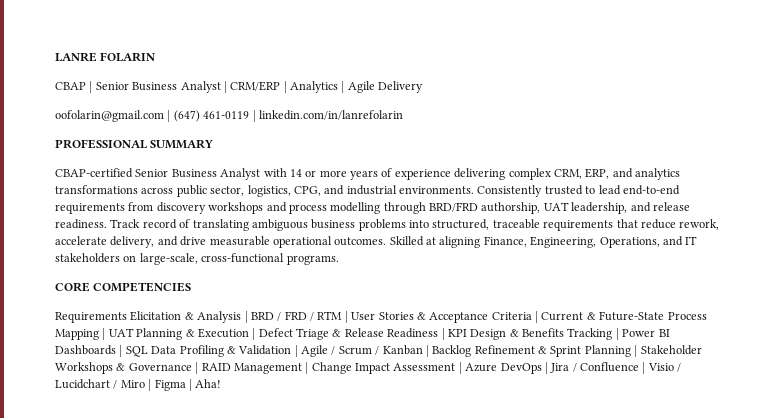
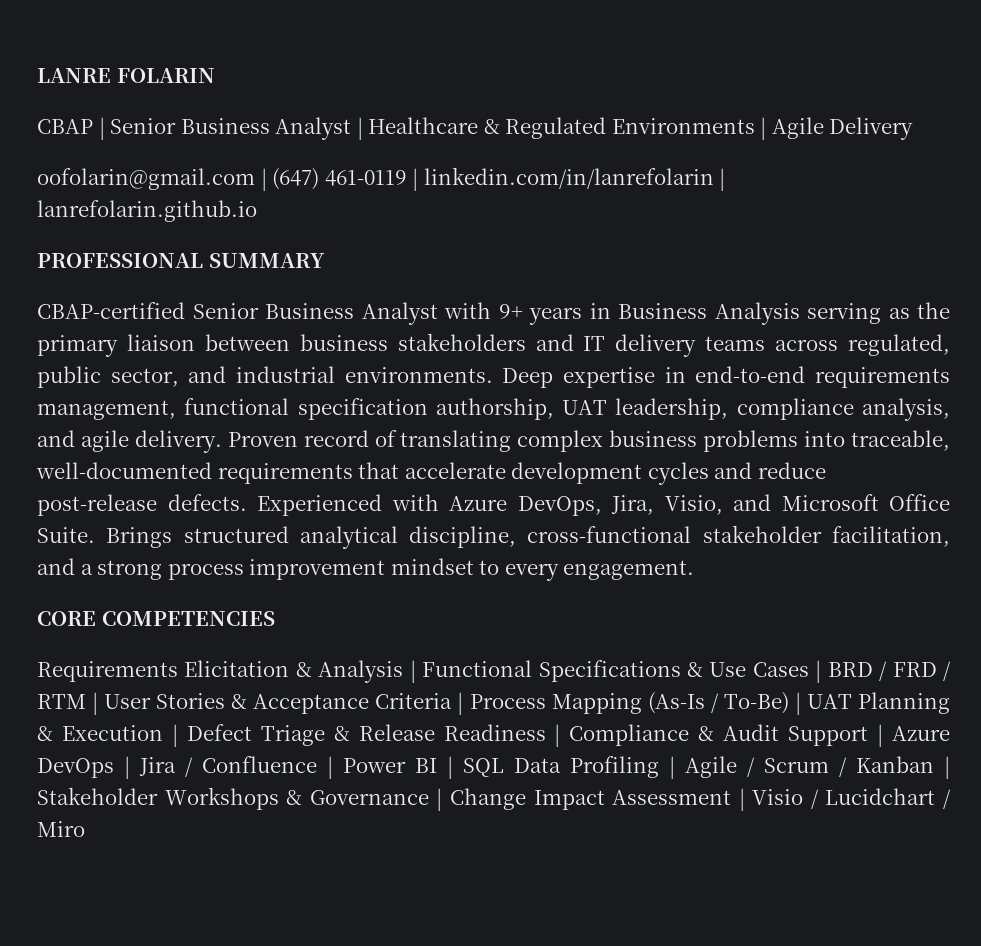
- CBAP | Senior Business Analyst | CRM/ERP | Analytics | Agile Delivery
+ CBAP | Senior Business Analyst | Healthcare & Regulated Environments | Agile Delivery
- oofolarin@gmail.com | (647) 461-0119 | linkedin.com/in/lanrefolarin
+ oofolarin@gmail.com | (647) 461-0119 | linkedin.com/in/lanrefolarin | lanrefolarin.github.io
- CBAP-certified Senior Business Analyst with 14 or more years of experience delivering complex CRM, ERP, and analytics transformations across public sector, logistics, CPG, and industrial environments. Consistently trusted to lead end-to-end requirements from discovery workshops and process modelling through BRD/FRD authorship, UAT leadership, and release readiness. Track record of translating ambiguous business problems into structured, traceable requirements that reduce rework, accelerate delivery, and drive measurable operational outcomes. Skilled at aligning Finance, Engineering, Operations, and IT stakeholders on large-scale, cross-functional programs.
+ CBAP-certified Senior Business Analyst with 9+ years in Business Analysis serving as the primary liaison between business stakeholders and IT delivery teams across regulated, public sector, and industrial environments. Deep expertise in end-to-end requirements management, functional specification authorship, UAT leadership, compliance analysis, and agile delivery. Proven record of translating complex business problems into traceable, well-documented requirements that accelerate development cycles and reduce post-release defects. Experienced with Azure DevOps, Jira, Visio, and Microsoft Office Suite. Brings structured analytical discipline, cross-functional stakeholder facilitation, and a strong process improvement mindset to every engagement.
- Requirements Elicitation & Analysis | BRD / FRD / RTM | User Stories & Acceptance Criteria | Current & Future-State Process Mapping | UAT Planning & Execution | Defect Triage & Release Readiness | KPI Design & Benefits Tracking | Power BI Dashboards | SQL Data Profiling & Validation | Agile / Scrum / Kanban | Backlog Refinement & Sprint Planning | Stakeholder Workshops & Governance | RAID Management | Change Impact Assessment | Azure DevOps | Jira / Confluence | Visio / Lucidchart / Miro | Figma | Aha!
+ Requirements Elicitation & Analysis | Functional Specifications & Use Cases | BRD / FRD / RTM | User Stories & Acceptance Criteria | Process Mapping (As-Is / To-Be) | UAT Planning & Execution | Defect Triage & Release Readiness | Compliance & Audit Support | Azure DevOps | Jira / Confluence | Power BI | SQL Data Profiling | Agile / Scrum / Kanban | Stakeholder Workshops & Governance | Change Impact Assessment | Visio / Lucidchart / Miro

